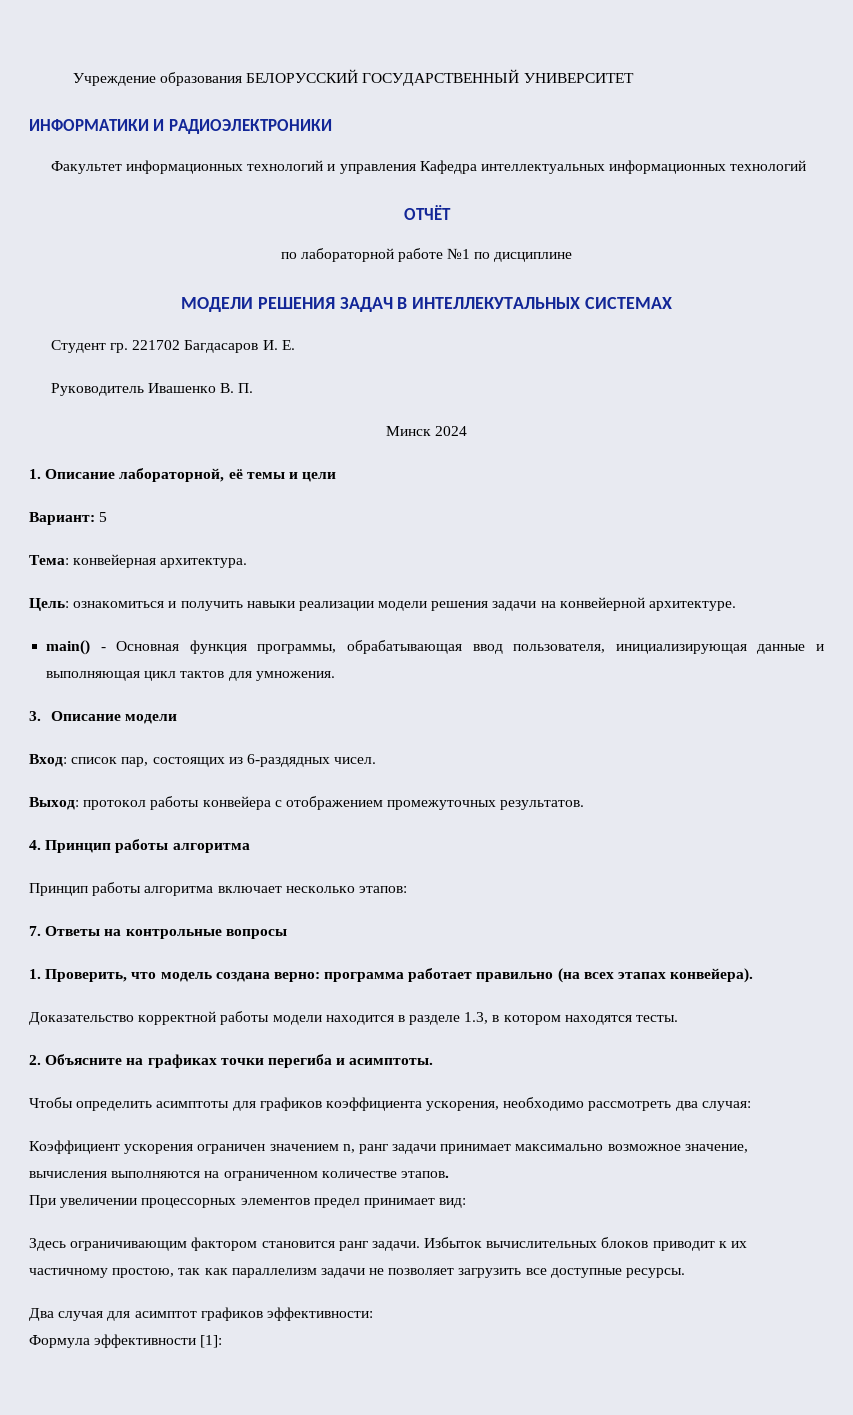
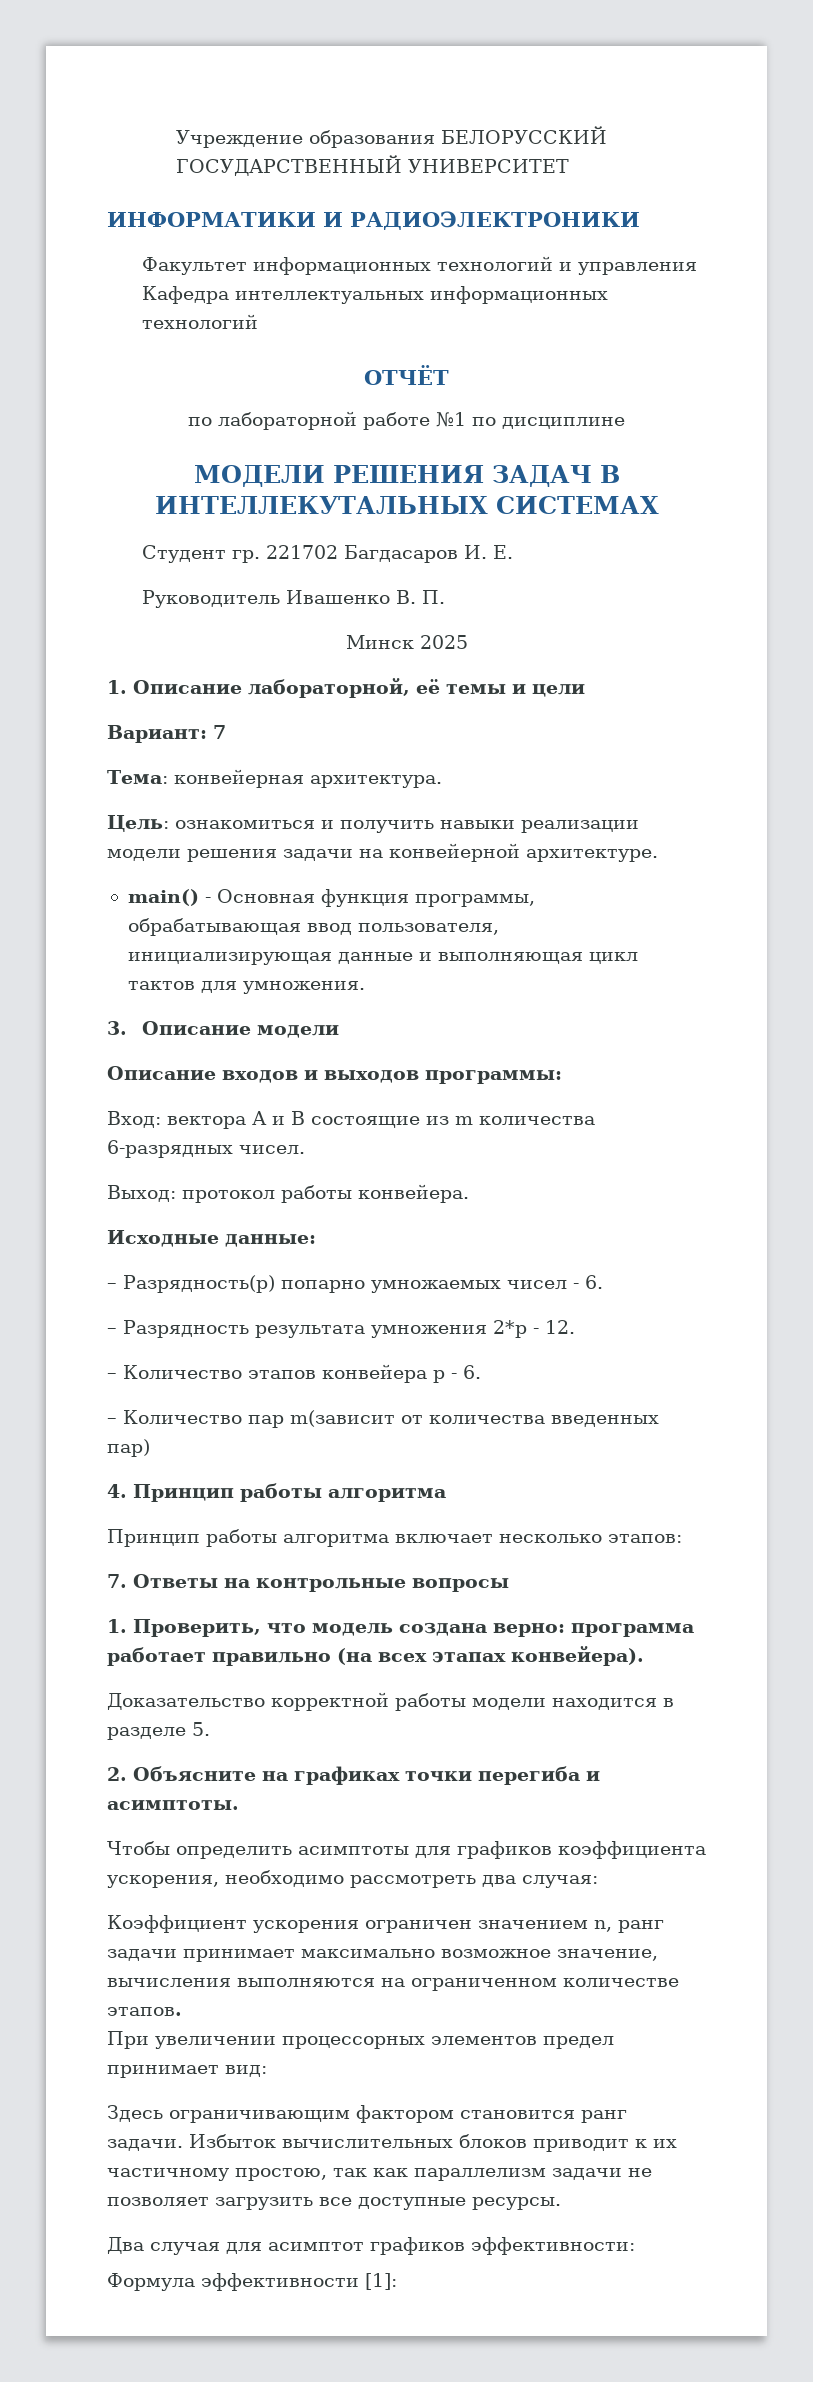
- Минск 2024
+ Минск 2025
- Вариант: 5
+ Вариант: 7
- Вход: список пар, состоящих из 6-раздядных чисел.
- Выход: протокол работы конвейера с отображением промежуточных результатов.
+ Описание входов и выходов программы:
+ Вход: вектора А и В состоящие из m количества 6-разрядных чисел.
+ Выход: протокол работы конвейера.
+ Исходные данные:
+ – Разрядность(р) попарно умножаемых чисел - 6.
+ – Разрядность результата умножения 2*р - 12.
+ – Количество этапов конвейера р - 6.
+ – Количество пар m(зависит от количества введенных пар)
- Доказательство корректной работы модели находится в разделе 1.3, в котором находятся тесты.
+ Доказательство корректной работы модели находится в разделе 5.

